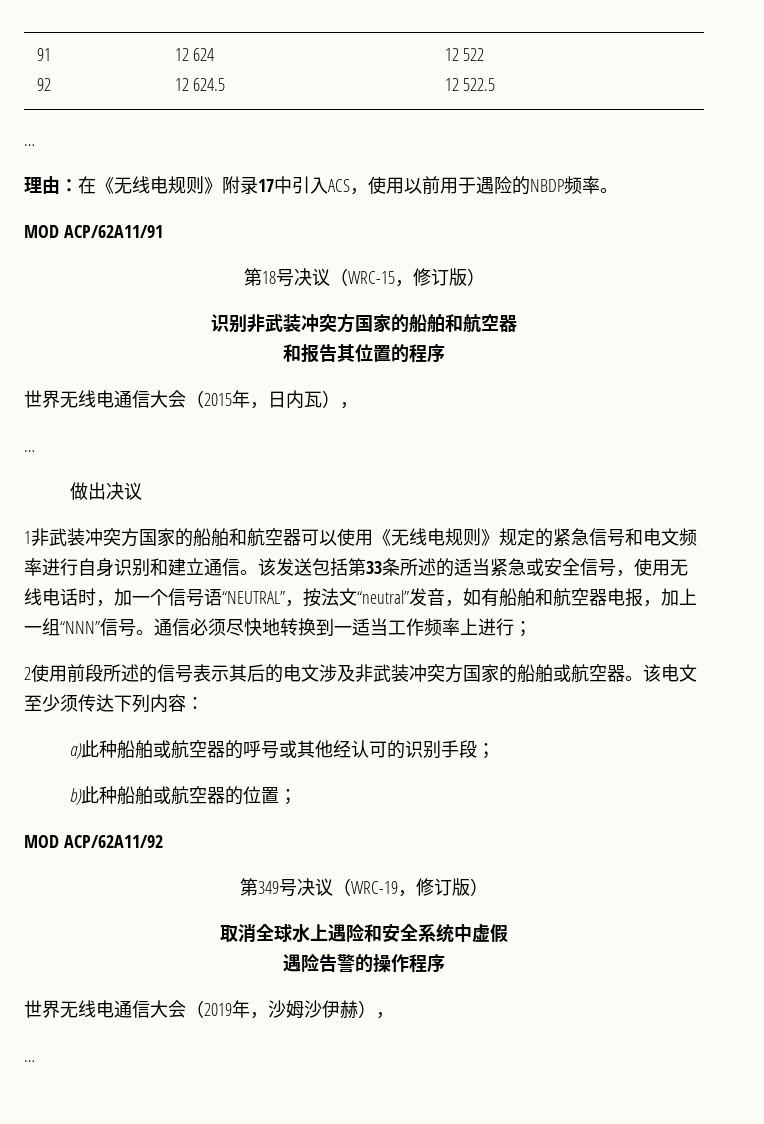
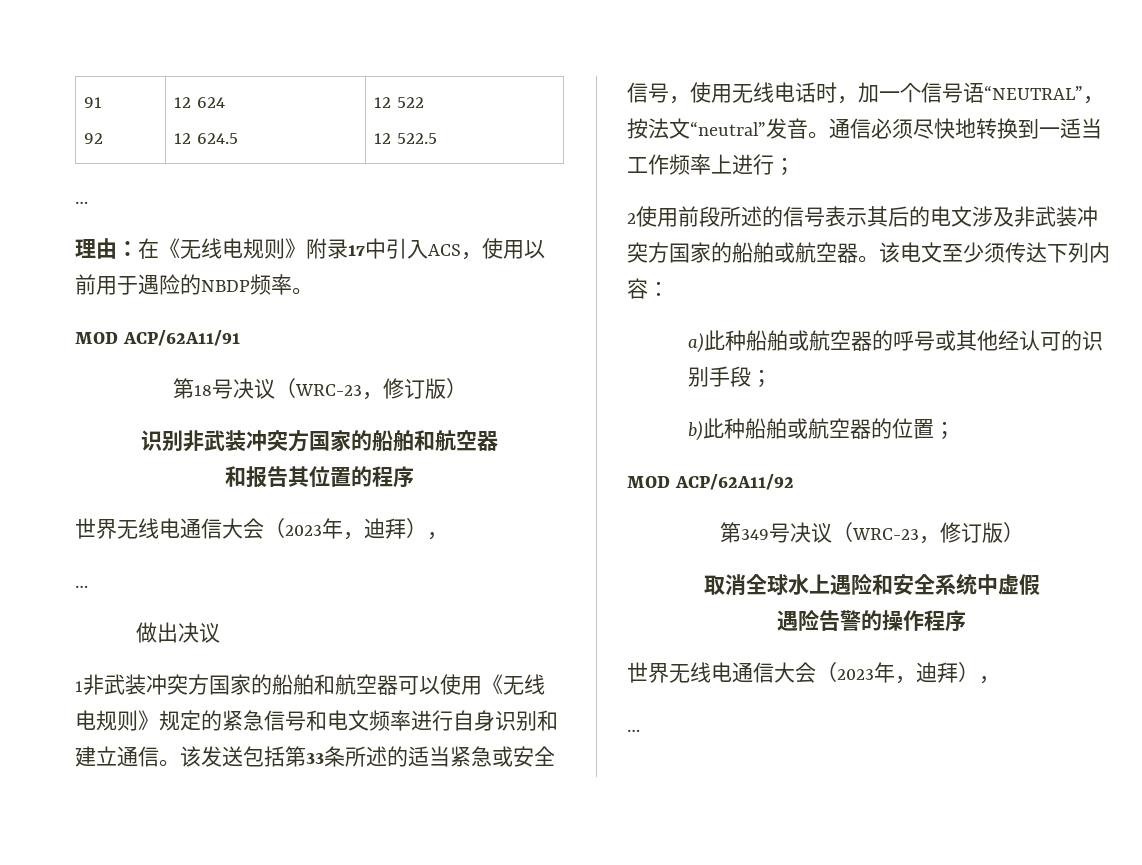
- 第18号决议（WRC-15，修订版）
+ 第18号决议（WRC-23，修订版）
  和报告其位置的程序
- 世界无线电通信大会（2015年，日内瓦），
+ 世界无线电通信大会（2023年，迪拜），
- 该发送包括第33条所述的适当紧急或安全信号，使用无线电话时，加一个信号语“NEUTRAL”，按法文“neutral”发音，如有船舶和航空器电报，加上一组“NNN”信号。
+ 该发送包括第33条所述的适当紧急或安全信号，使用无线电话时，加一个信号语“NEUTRAL”，按法文“neutral”发音。
- 第349号决议（WRC-19，修订版）
+ 第349号决议（WRC-23，修订版）
  遇险告警的操作程序
- 世界无线电通信大会（2019年，沙姆沙伊赫），
+ 世界无线电通信大会（2023年，迪拜），

